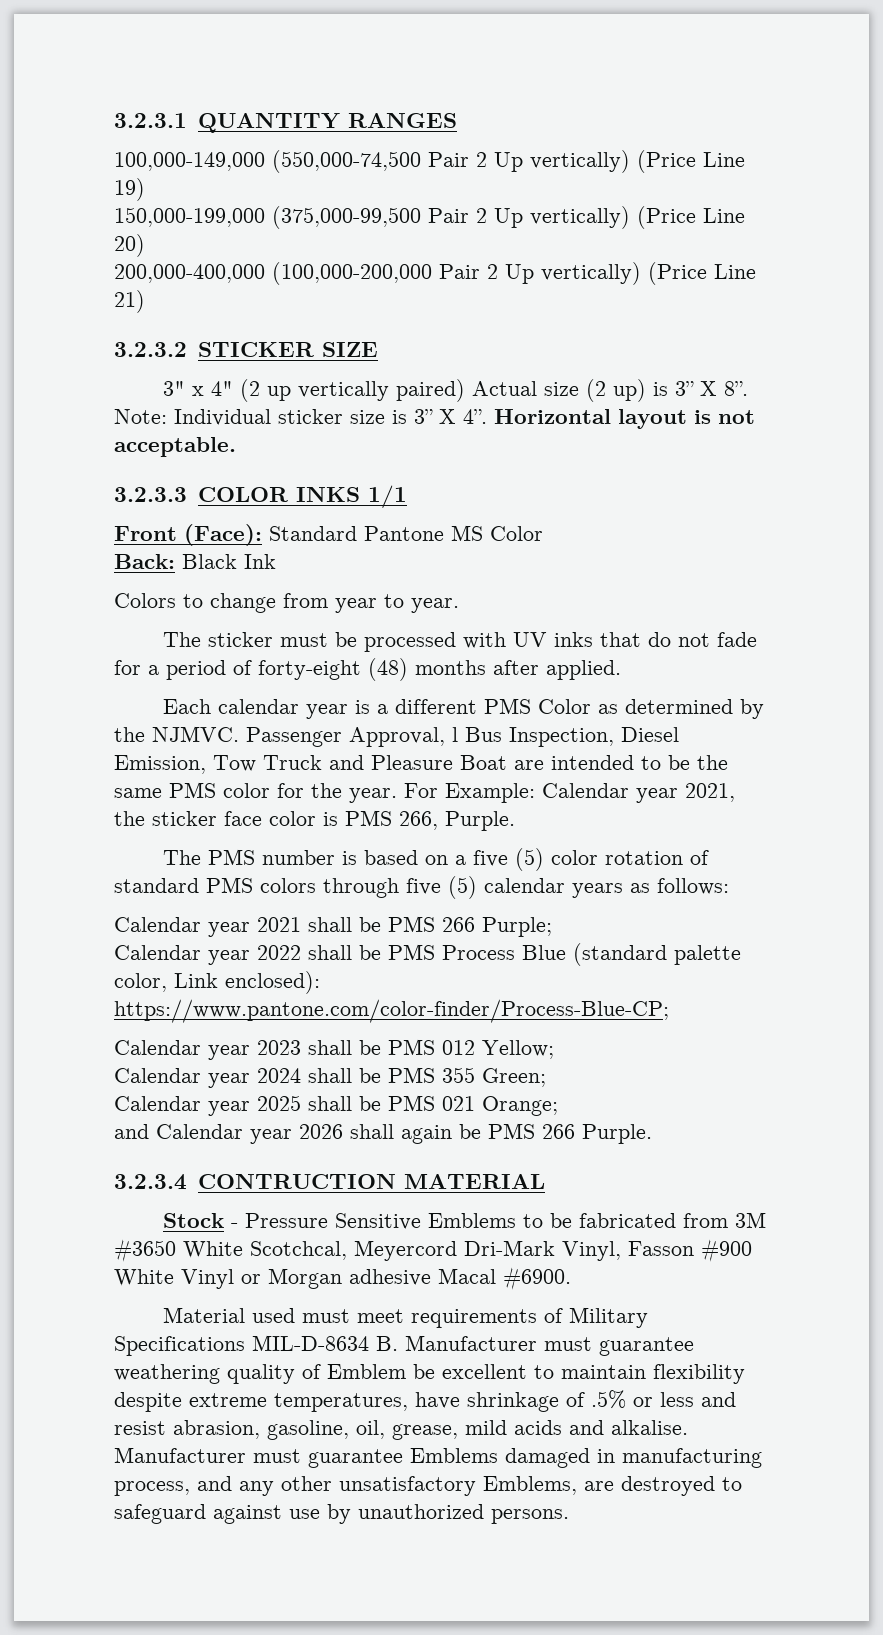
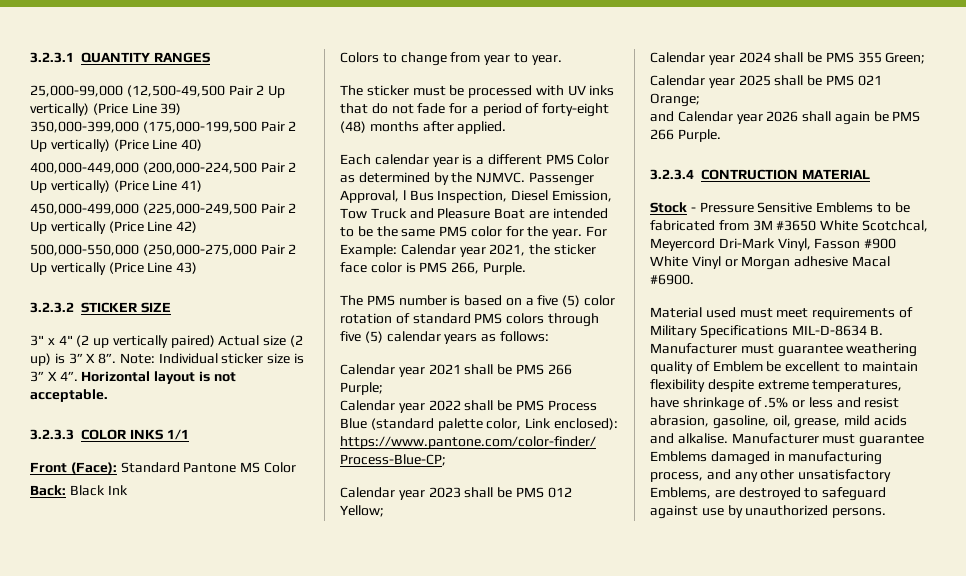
- 100,000-149,000 (550,000-74,500 Pair 2 Up vertically) (Price Line 19)
- 150,000-199,000 (375,000-99,500 Pair 2 Up vertically) (Price Line 20)
- 200,000-400,000 (100,000-200,000 Pair 2 Up vertically) (Price Line 21)
+ 25,000-99,000 (12,500-49,500 Pair 2 Up vertically) (Price Line 39)
+ 350,000-399,000 (175,000-199,500 Pair 2 Up vertically) (Price Line 40)
+ 400,000-449,000 (200,000-224,500 Pair 2 Up vertically) (Price Line 41)
+ 450,000-499,000 (225,000-249,500 Pair 2 Up vertically (Price Line 42)
+ 500,000-550,000 (250,000-275,000 Pair 2 Up vertically (Price Line 43)

